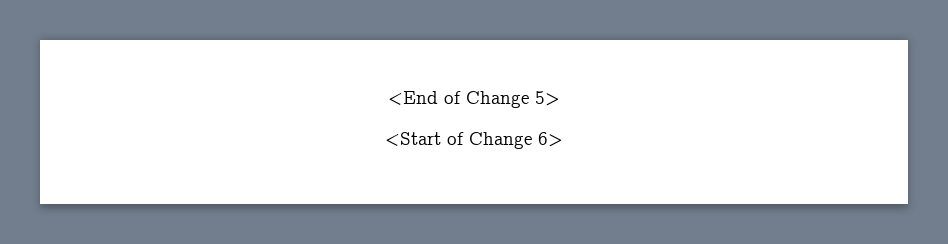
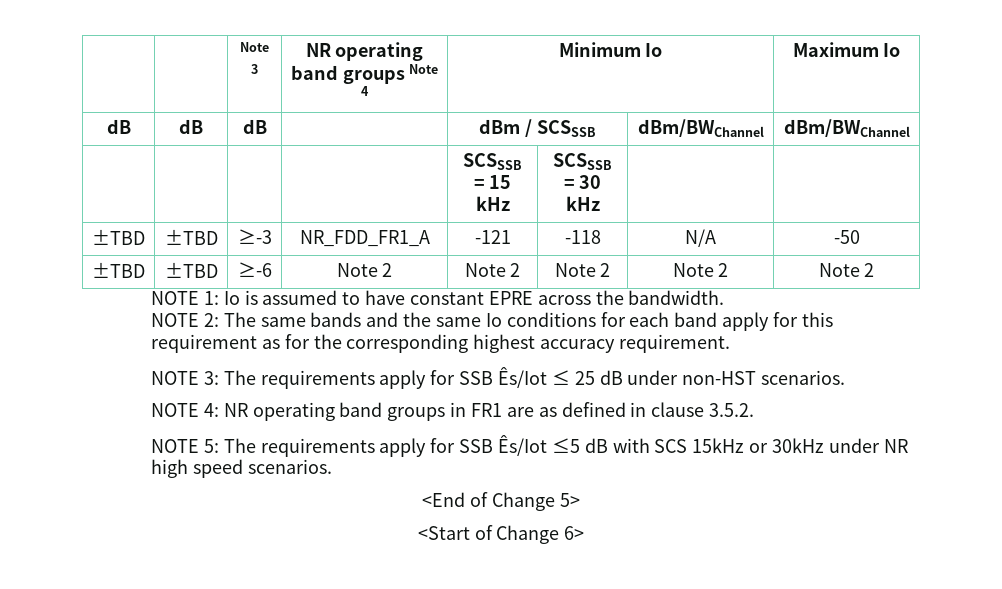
+ | | Note 3 | NR operating band groups Note 4 | Minimum Io | Maximum Io
+ dB | dB | dB | | dBm / SCSSSB | dBm/BWChannel | dBm/BWChannel
+ | | | | SCSSSB = 15 kHz | SCSSSB = 30 kHz | |
+ ±TBD | ±TBD | ≥-3 | NR_FDD_FR1_A | -121 | -118 | N/A | -50
+ ±TBD | ±TBD | ≥-6 | Note 2 | Note 2 | Note 2 | Note 2 | Note 2
+ NOTE 1: Io is assumed to have constant EPRE across the bandwidth.
+ NOTE 2: The same bands and the same Io conditions for each band apply for this requirement as for the corresponding highest accuracy requirement.
+ NOTE 3: The requirements apply for SSB Ês/Iot ≤ 25 dB under non-HST scenarios.
+ NOTE 4: NR operating band groups in FR1 are as defined in clause 3.5.2.
+ NOTE 5: The requirements apply for SSB Ês/Iot ≤5 dB with SCS 15kHz or 30kHz under NR high speed scenarios.

